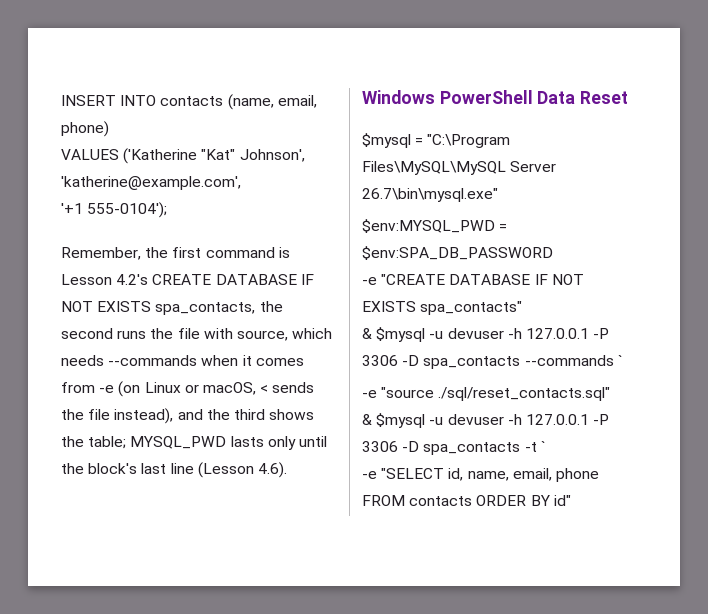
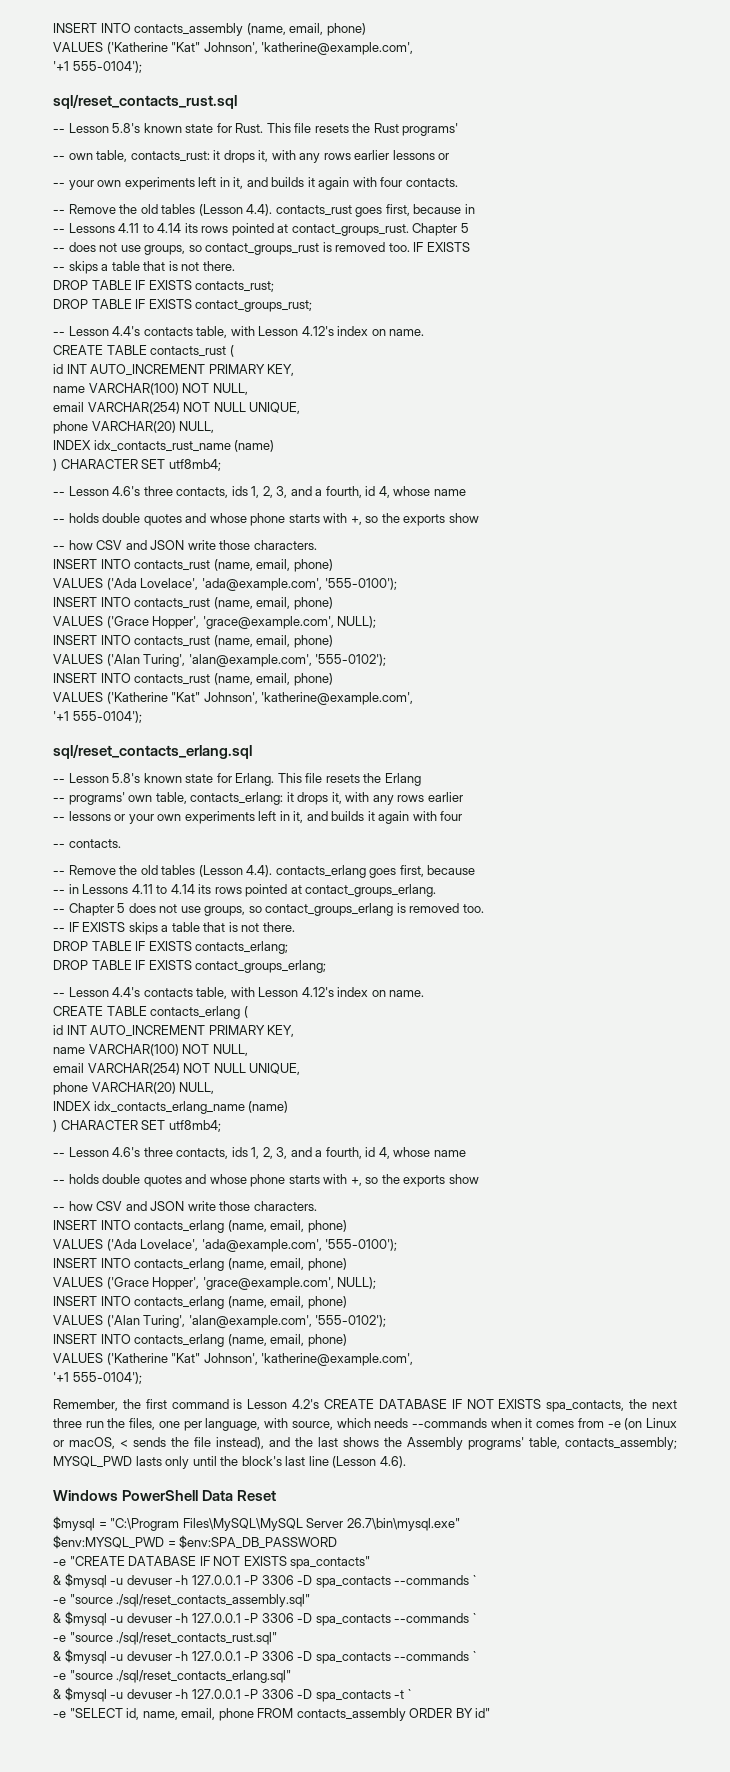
- INSERT INTO contacts (name, email, phone)
+ INSERT INTO contacts_assembly (name, email, phone)
+ VALUES ('Katherine "Kat" Johnson', 'katherine@example.com',
+ '+1 555-0104');
+ sql/reset_contacts_rust.sql
+ -- Lesson 5.8's known state for Rust. This file resets the Rust programs'
+ -- own table, contacts_rust: it drops it, with any rows earlier lessons or
+ -- your own experiments left in it, and builds it again with four contacts.
+ -- Remove the old tables (Lesson 4.4). contacts_rust goes first, because in
+ -- Lessons 4.11 to 4.14 its rows pointed at contact_groups_rust. Chapter 5
+ -- does not use groups, so contact_groups_rust is removed too. IF EXISTS
+ -- skips a table that is not there.
+ DROP TABLE IF EXISTS contacts_rust;
+ DROP TABLE IF EXISTS contact_groups_rust;
+ -- Lesson 4.4's contacts table, with Lesson 4.12's index on name.
+ CREATE TABLE contacts_rust (
+ id INT AUTO_INCREMENT PRIMARY KEY,
+ name VARCHAR(100) NOT NULL,
+ email VARCHAR(254) NOT NULL UNIQUE,
+ phone VARCHAR(20) NULL,
+ INDEX idx_contacts_rust_name (name)
+ ) CHARACTER SET utf8mb4;
+ -- Lesson 4.6's three contacts, ids 1, 2, 3, and a fourth, id 4, whose name
+ -- holds double quotes and whose phone starts with +, so the exports show
+ -- how CSV and JSON write those characters.
+ INSERT INTO contacts_rust (name, email, phone)
+ VALUES ('Ada Lovelace', 'ada@example.com', '555-0100');
+ INSERT INTO contacts_rust (name, email, phone)
+ VALUES ('Grace Hopper', 'grace@example.com', NULL);
+ INSERT INTO contacts_rust (name, email, phone)
+ VALUES ('Alan Turing', 'alan@example.com', '555-0102');
+ INSERT INTO contacts_rust (name, email, phone)
+ VALUES ('Katherine "Kat" Johnson', 'katherine@example.com',
+ '+1 555-0104');
+ sql/reset_contacts_erlang.sql
+ -- Lesson 5.8's known state for Erlang. This file resets the Erlang
+ -- programs' own table, contacts_erlang: it drops it, with any rows earlier
+ -- lessons or your own experiments left in it, and builds it again with four
+ -- contacts.
+ -- Remove the old tables (Lesson 4.4). contacts_erlang goes first, because
+ -- in Lessons 4.11 to 4.14 its rows pointed at contact_groups_erlang.
+ -- Chapter 5 does not use groups, so contact_groups_erlang is removed too.
+ -- IF EXISTS skips a table that is not there.
+ DROP TABLE IF EXISTS contacts_erlang;
+ DROP TABLE IF EXISTS contact_groups_erlang;
+ -- Lesson 4.4's contacts table, with Lesson 4.12's index on name.
+ CREATE TABLE contacts_erlang (
+ id INT AUTO_INCREMENT PRIMARY KEY,
+ name VARCHAR(100) NOT NULL,
+ email VARCHAR(254) NOT NULL UNIQUE,
+ phone VARCHAR(20) NULL,
+ INDEX idx_contacts_erlang_name (name)
+ ) CHARACTER SET utf8mb4;
+ -- Lesson 4.6's three contacts, ids 1, 2, 3, and a fourth, id 4, whose name
+ -- holds double quotes and whose phone starts with +, so the exports show
+ -- how CSV and JSON write those characters.
+ INSERT INTO contacts_erlang (name, email, phone)
+ VALUES ('Ada Lovelace', 'ada@example.com', '555-0100');
+ INSERT INTO contacts_erlang (name, email, phone)
+ VALUES ('Grace Hopper', 'grace@example.com', NULL);
+ INSERT INTO contacts_erlang (name, email, phone)
+ VALUES ('Alan Turing', 'alan@example.com', '555-0102');
+ INSERT INTO contacts_erlang (name, email, phone)
- Remember, the first command is Lesson 4.2's CREATE DATABASE IF NOT EXISTS spa_contacts, the second runs the file with source, which needs --commands when it comes from -e (on Linux or macOS, < sends the file instead), and the third shows the table; MYSQL_PWD lasts only until the block's last line (Lesson 4.6).
+ Remember, the first command is Lesson 4.2's CREATE DATABASE IF NOT EXISTS spa_contacts, the next three run the files, one per language, with source, which needs --commands when it comes from -e (on Linux or macOS, < sends the file instead), and the last shows the Assembly programs' table, contacts_assembly; MYSQL_PWD lasts only until the block's last line (Lesson 4.6).
- -e "source ./sql/reset_contacts.sql"
+ -e "source ./sql/reset_contacts_assembly.sql"
+ & $mysql -u devuser -h 127.0.0.1 -P 3306 -D spa_contacts --commands `
+ -e "source ./sql/reset_contacts_rust.sql"
+ & $mysql -u devuser -h 127.0.0.1 -P 3306 -D spa_contacts --commands `
+ -e "source ./sql/reset_contacts_erlang.sql"
- -e "SELECT id, name, email, phone FROM contacts ORDER BY id"
+ -e "SELECT id, name, email, phone FROM contacts_assembly ORDER BY id"

